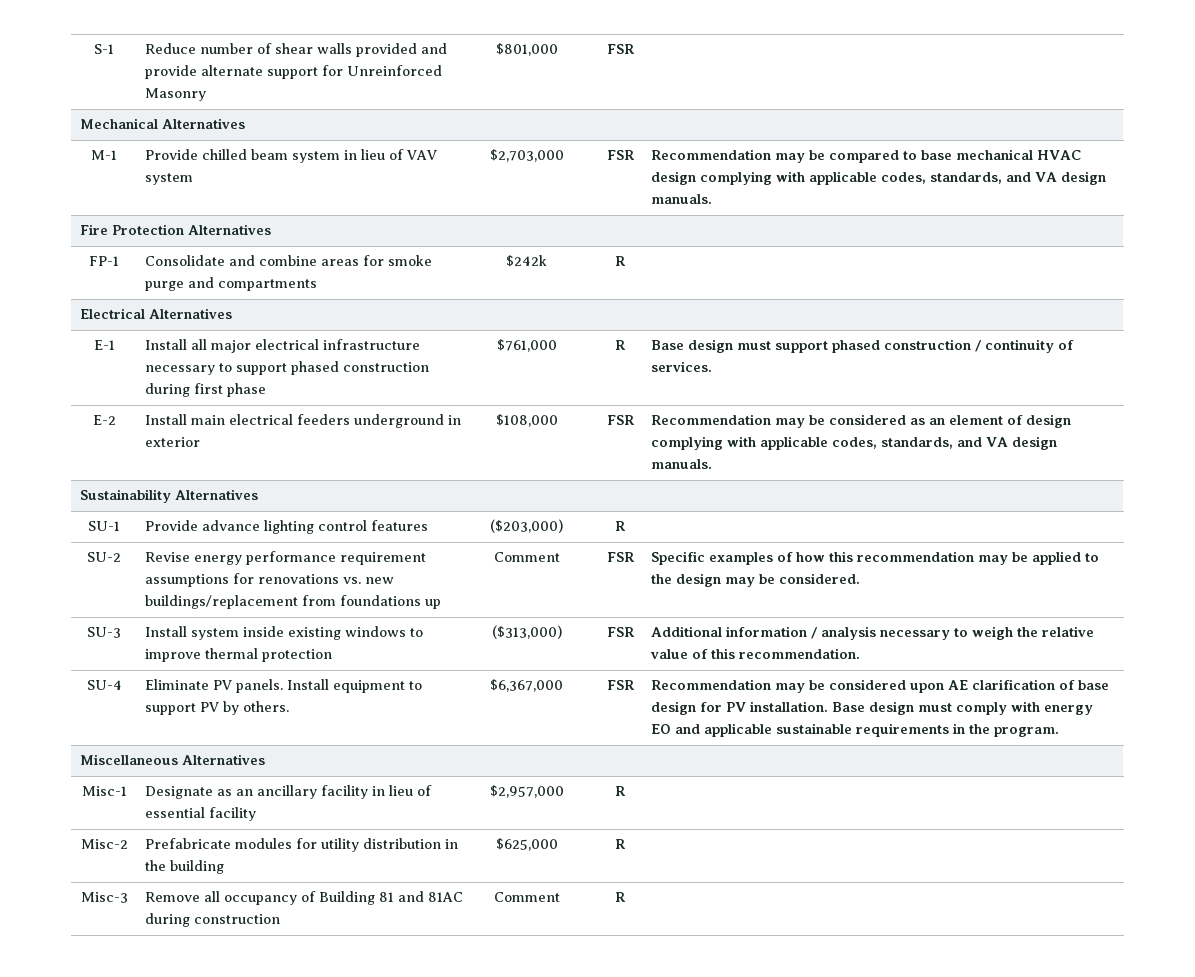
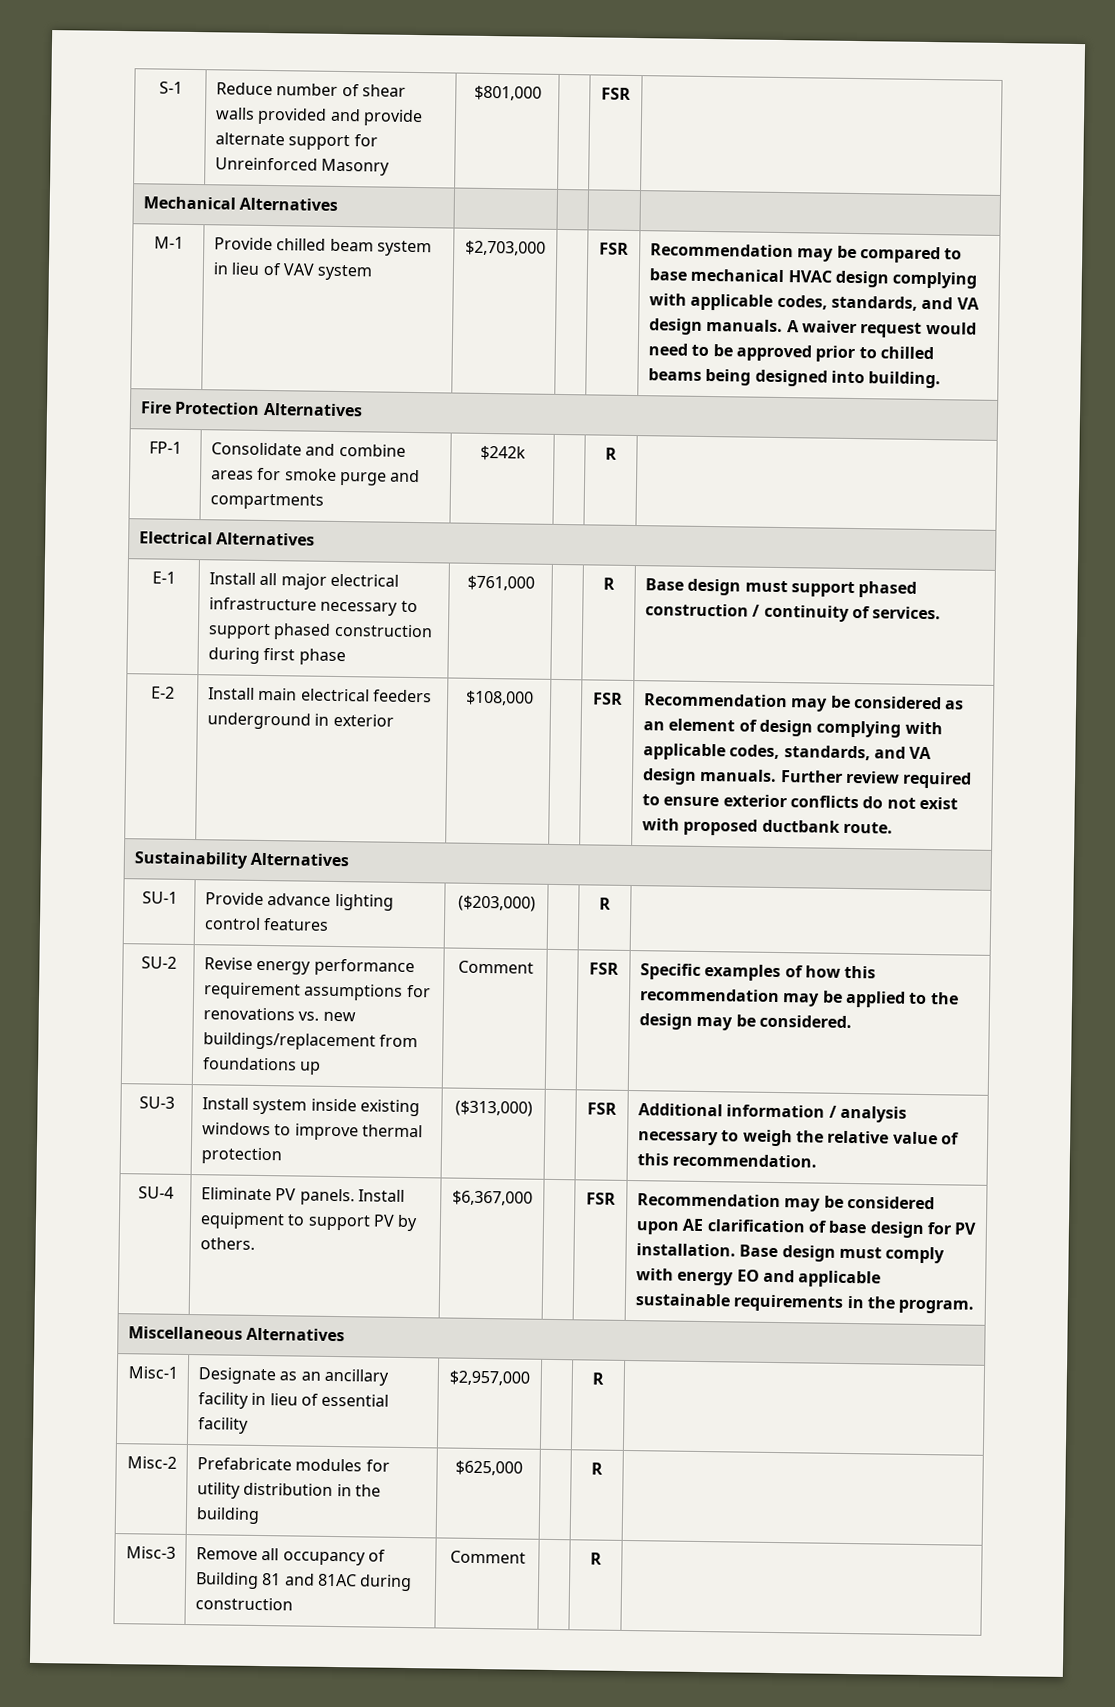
+ A waiver request would need to be approved prior to chilled beams being designed into building.
+ Further review required to ensure exterior conflicts do not exist with proposed ductbank route.

